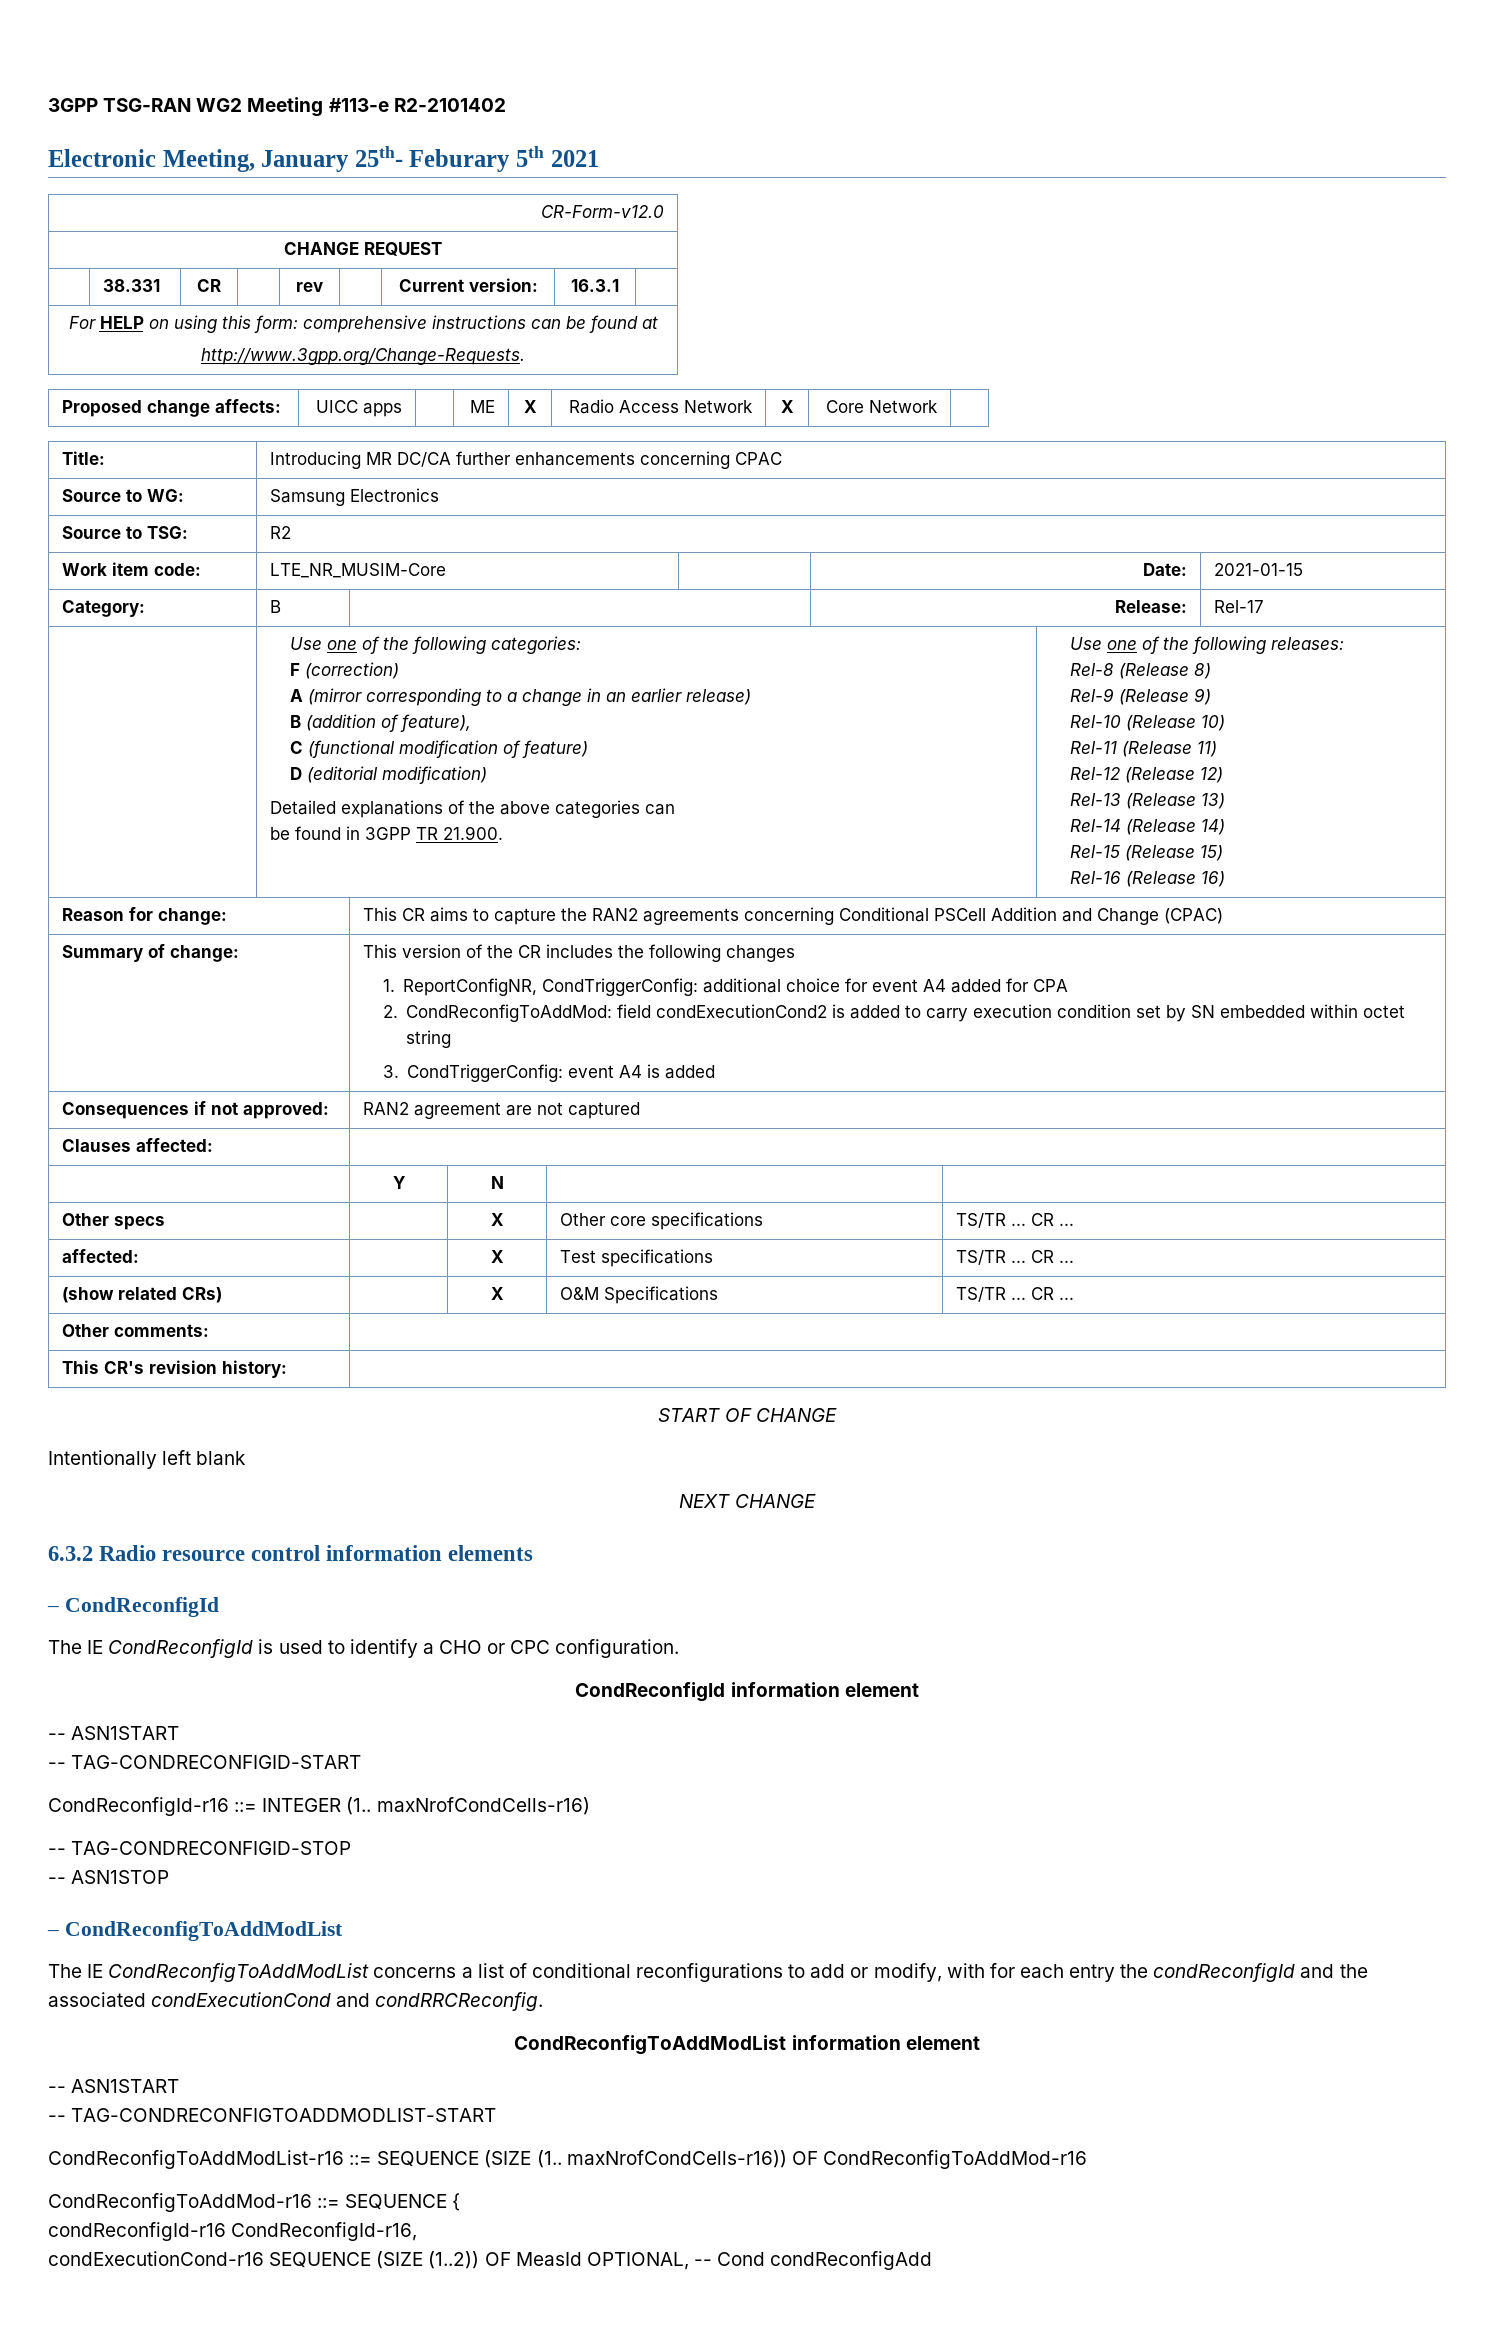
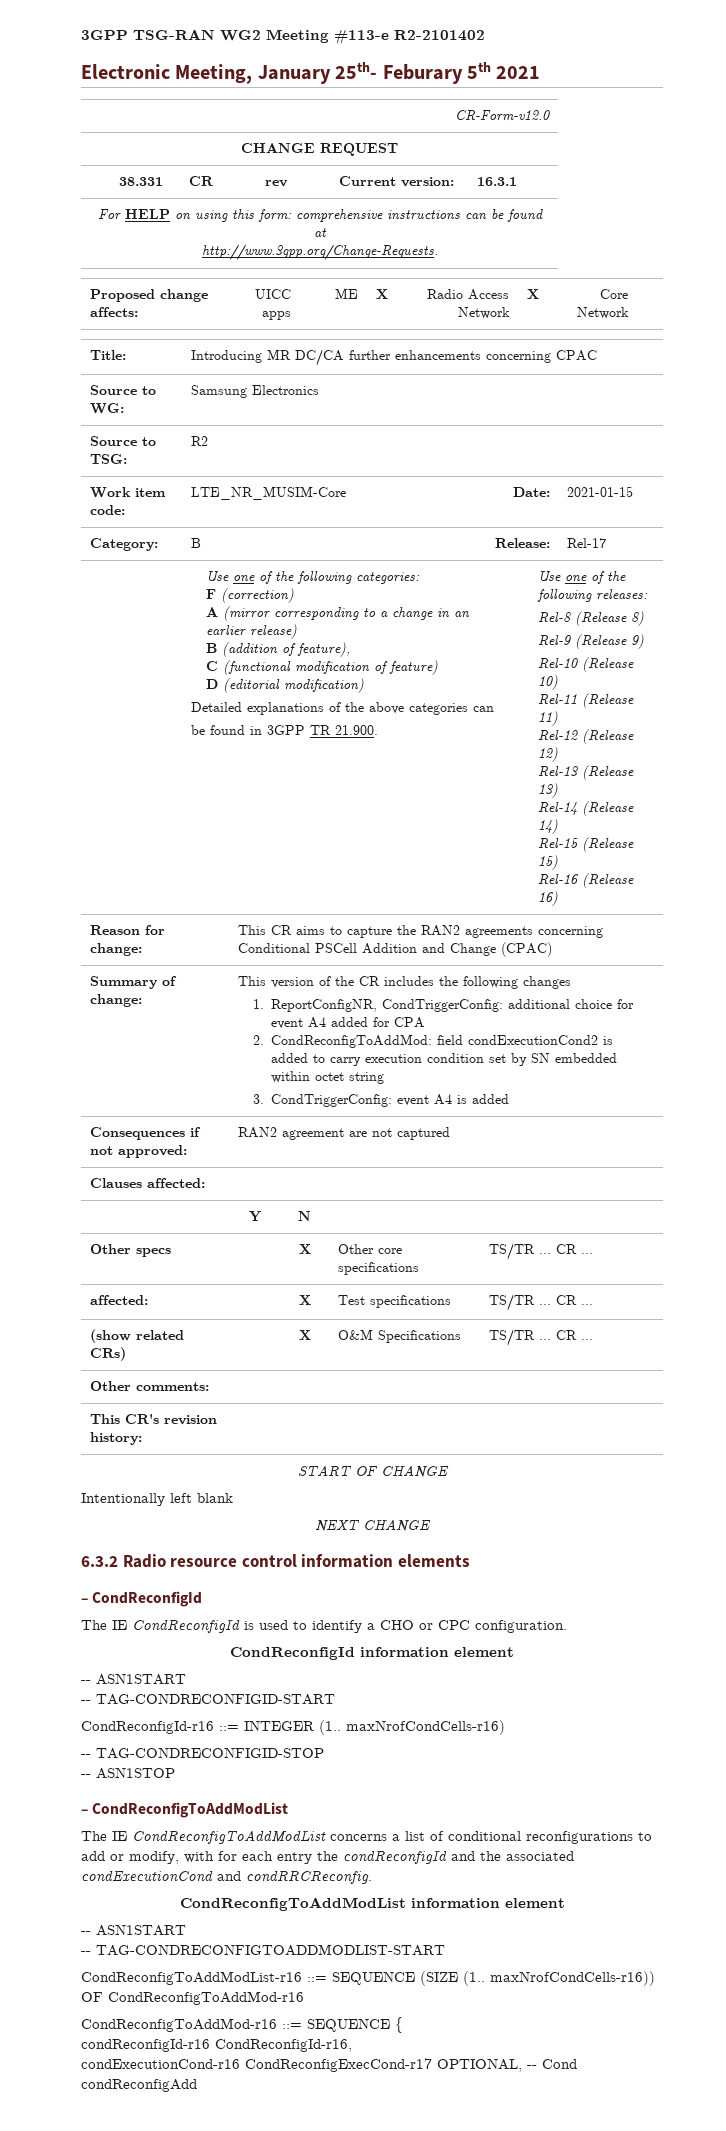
- condExecutionCond-r16 SEQUENCE (SIZE (1..2)) OF MeasId OPTIONAL, -- Cond condReconfigAdd
+ condExecutionCond-r16 CondReconfigExecCond-r17 OPTIONAL, -- Cond condReconfigAdd

